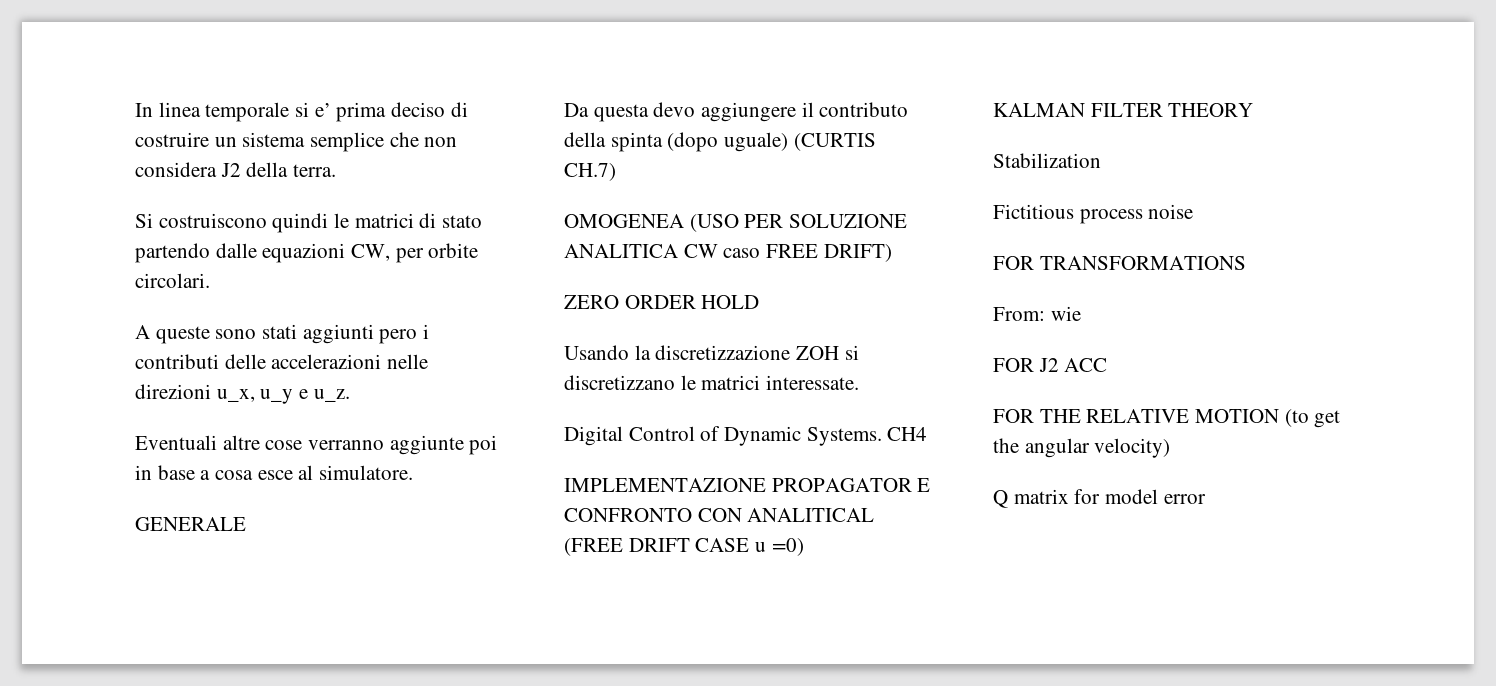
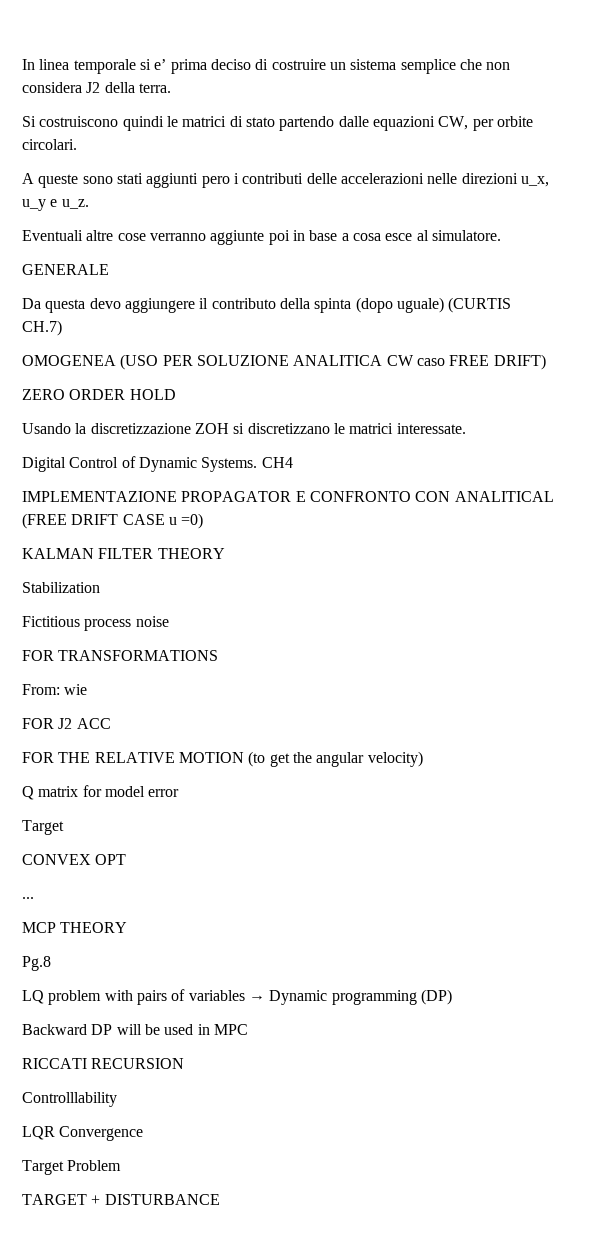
  Q matrix for model error
+ Target
+ CONVEX OPT
+ ...
+ MCP THEORY
+ Pg.8
+ LQ problem with pairs of variables → Dynamic programming (DP)
+ Backward DP will be used in MPC
+ RICCATI RECURSION
+ Controlllability
+ LQR Convergence
+ Target Problem
+ TARGET + DISTURBANCE

